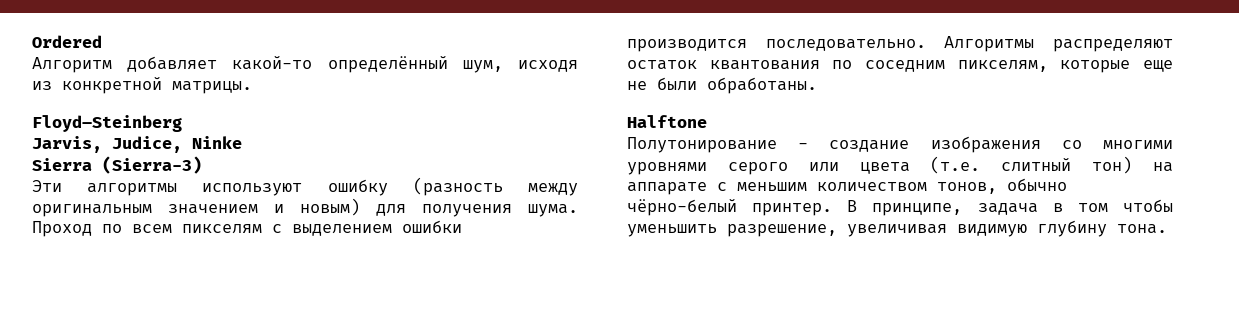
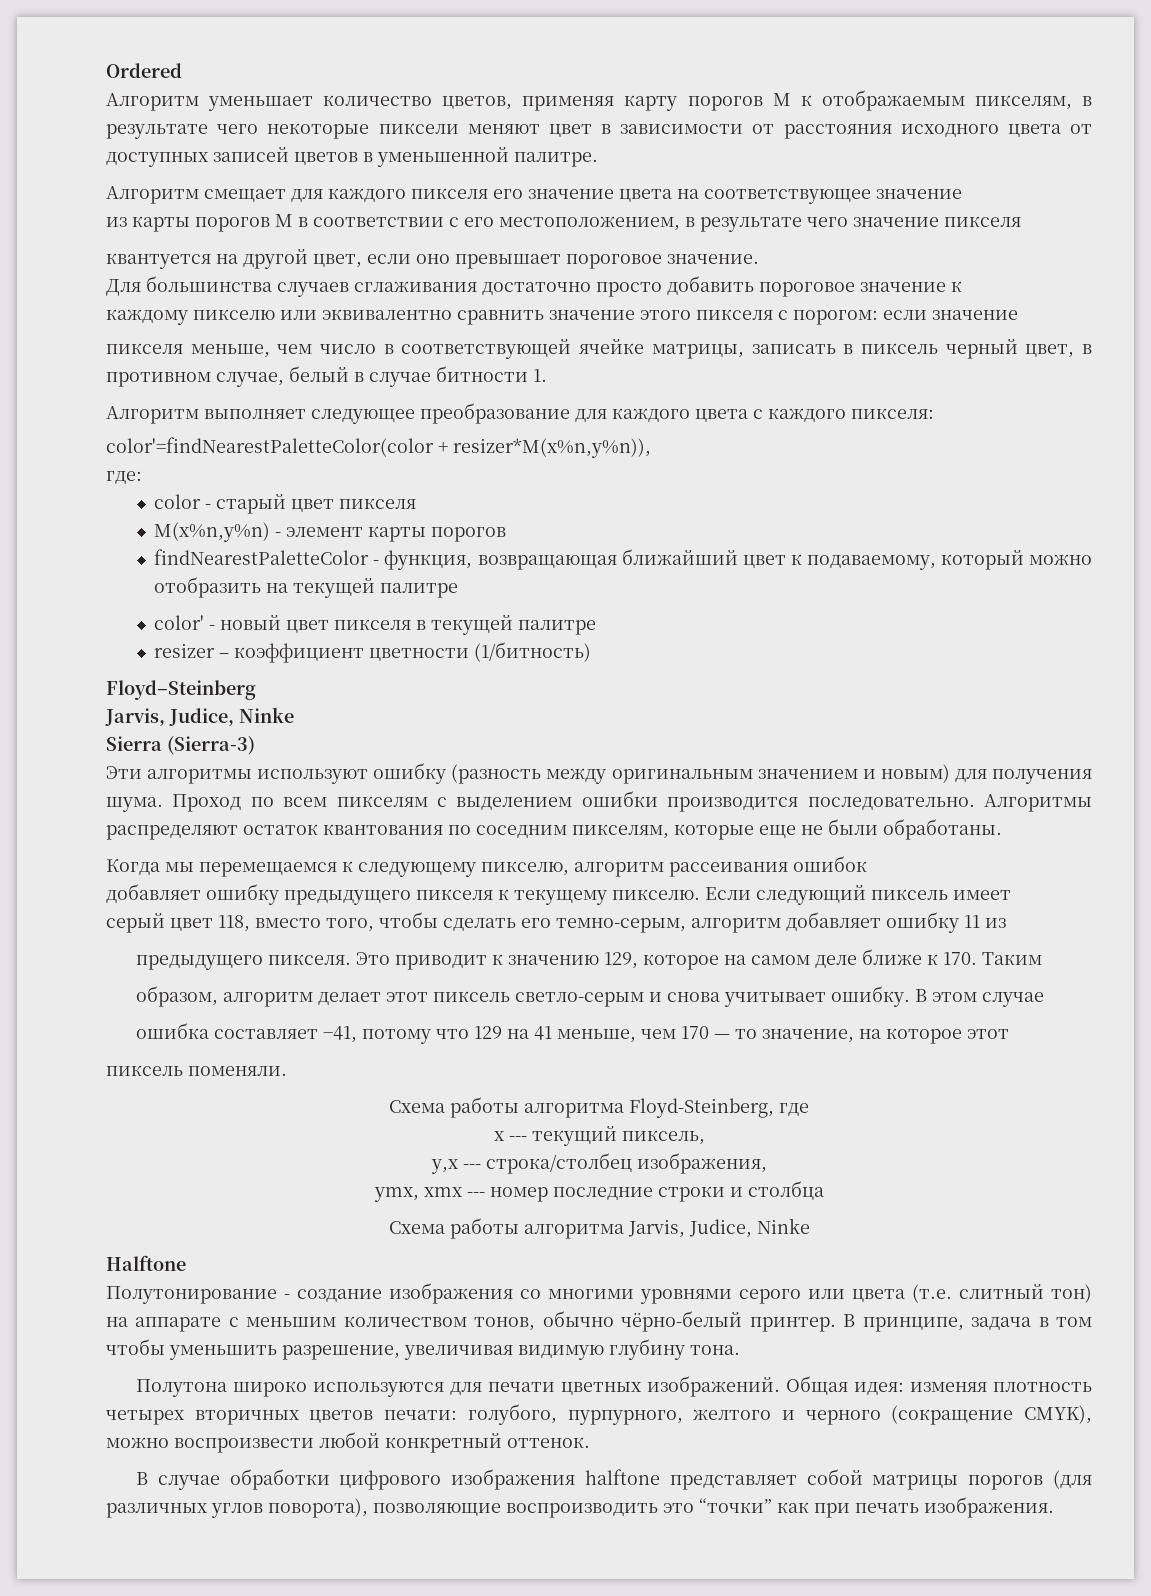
- Алгоритм добавляет какой-то определённый шум, исходя из конкретной матрицы.
+ Алгоритм уменьшает количество цветов, применяя карту порогов M к отображаемым пикселям, в результате чего некоторые пиксели меняют цвет в зависимости от расстояния исходного цвета от доступных записей цветов в уменьшенной палитре.
+ Алгоритм смещает для каждого пикселя его значение цвета на соответствующее значение
+ из карты порогов M в соответствии с его местоположением, в результате чего значение пикселя
+ квантуется на другой цвет, если оно превышает пороговое значение.
+ Для большинства случаев сглаживания достаточно просто добавить пороговое значение к
+ каждому пикселю или эквивалентно сравнить значение этого пикселя с порогом: если значение
+ пикселя меньше, чем число в соответствующей ячейке матрицы, записать в пиксель черный цвет, в противном случае, белый в случае битности 1.
+ Алгоритм выполняет следующее преобразование для каждого цвета c каждого пикселя:
+ color'=findNearestPaletteColor(color + resizer*M(x%n,y%n)),
+ где:
+ color - старый цвет пикселя
+ M(x%n,y%n) - элемент карты порогов
+ findNearestPaletteColor - функция, возвращающая ближайший цвет к подаваемому, который можно отобразить на текущей палитре
+ color' - новый цвет пикселя в текущей палитре
+ resizer – коэффициент цветности (1/битность)
+ Когда мы перемещаемся к следующему пикселю, алгоритм рассеивания ошибок
+ добавляет ошибку предыдущего пикселя к текущему пикселю. Если следующий пиксель имеет
+ серый цвет 118, вместо того, чтобы сделать его темно-серым, алгоритм добавляет ошибку 11 из
+ предыдущего пикселя. Это приводит к значению 129, которое на самом деле ближе к 170. Таким
+ образом, алгоритм делает этот пиксель светло-серым и снова учитывает ошибку. В этом случае
+ ошибка составляет −41, потому что 129 на 41 меньше, чем 170 — то значение, на которое этот
+ пиксель поменяли.
+ Схема работы алгоритма Floyd-Steinberg, где
+ х --- текущий пиксель,
+ y,x --- строка/столбец изображения,
+ ymx, xmx --- номер последние строки и столбца
+ Схема работы алгоритма Jarvis, Judice, Ninke
+ Полутона широко используются для печати цветных изображений. Общая идея: изменяя плотность четырех вторичных цветов печати: голубого, пурпурного, желтого и черного (сокращение CMYK), можно воспроизвести любой конкретный оттенок.
+ В случае обработки цифрового изображения halftone представляет собой матрицы порогов (для различных углов поворота), позволяющие воспроизводить это “точки” как при печать изображения.

